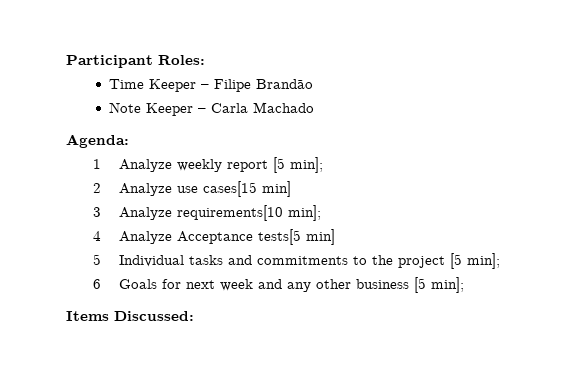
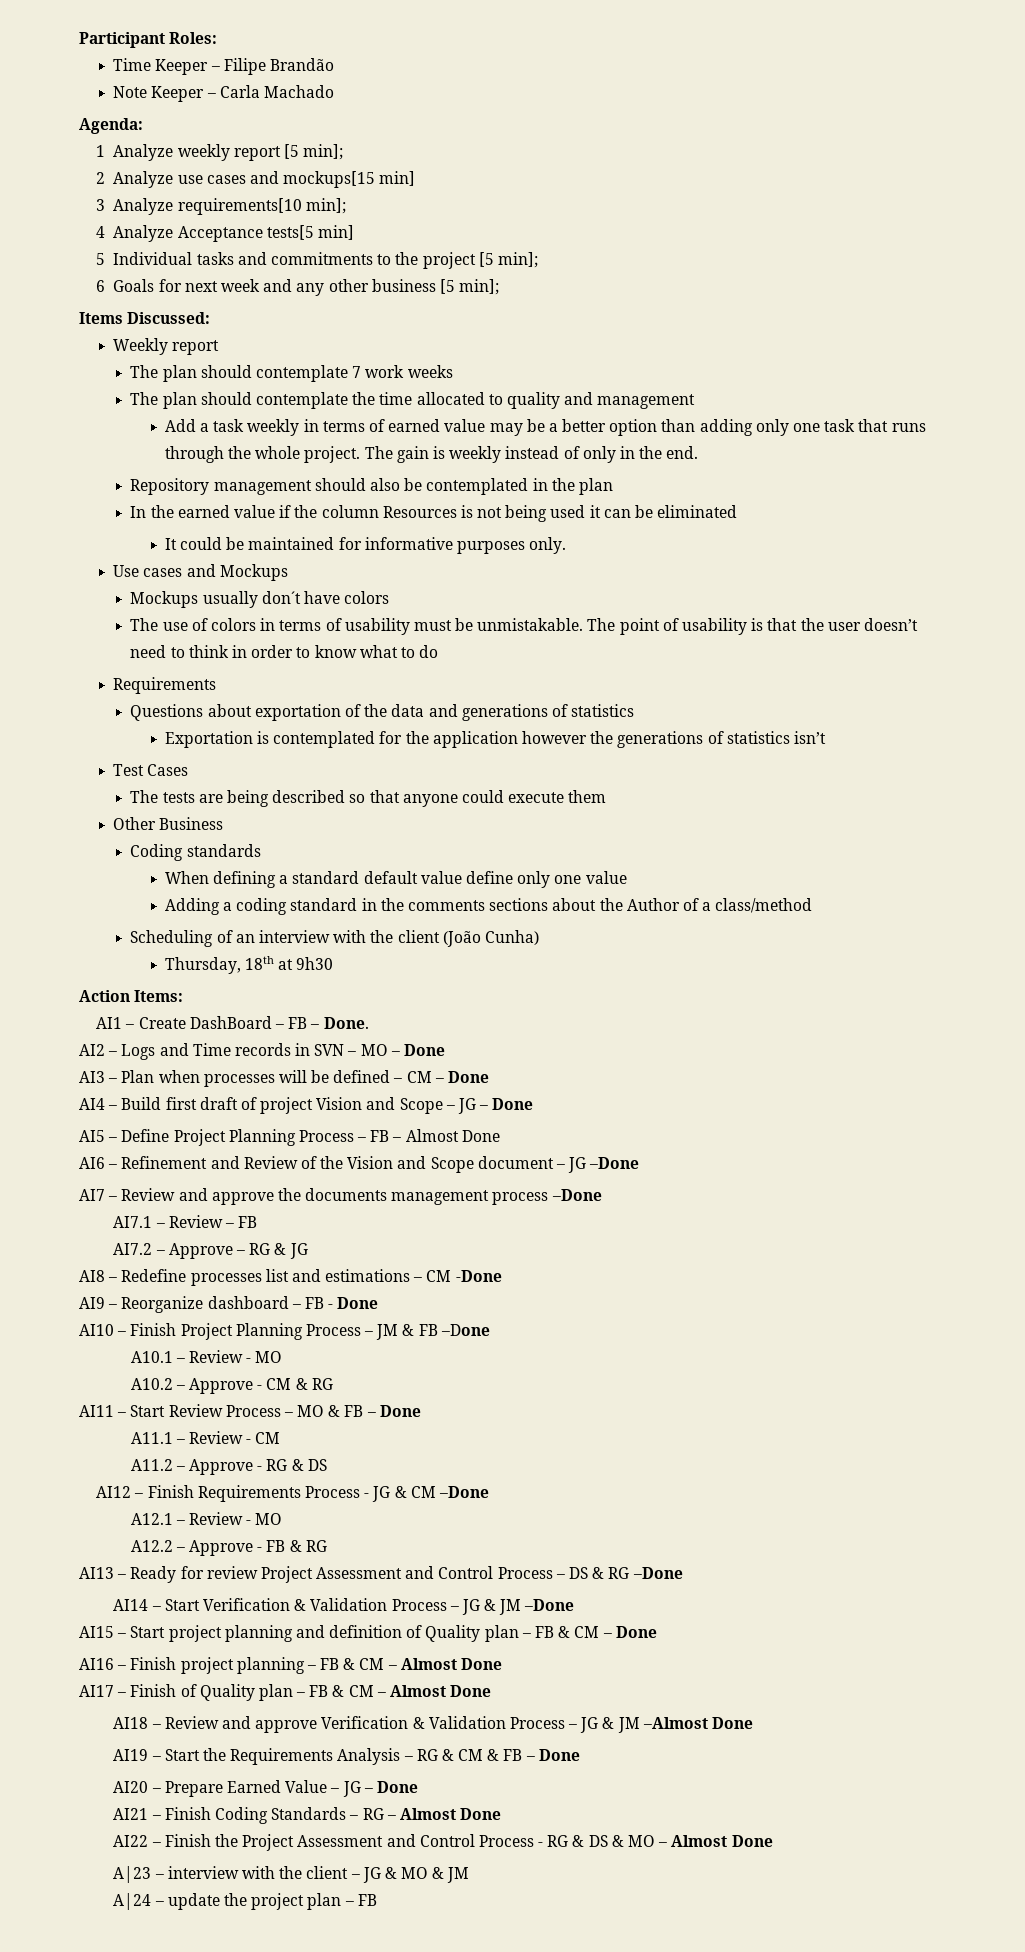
- 2 Analyze use cases[15 min]
+ 2 Analyze use cases and mockups[15 min]
+ Weekly report
+ The plan should contemplate 7 work weeks
+ The plan should contemplate the time allocated to quality and management
+ Add a task weekly in terms of earned value may be a better option than adding only one task that runs through the whole project. The gain is weekly instead of only in the end.
+ Repository management should also be contemplated in the plan
+ In the earned value if the column Resources is not being used it can be eliminated
+ It could be maintained for informative purposes only.
+ Use cases and Mockups
+ Mockups usually don´t have colors
+ The use of colors in terms of usability must be unmistakable. The point of usability is that the user doesn’t need to think in order to know what to do
+ Requirements
+ Questions about exportation of the data and generations of statistics
+ Exportation is contemplated for the application however the generations of statistics isn’t
+ Test Cases
+ The tests are being described so that anyone could execute them
+ Other Business
+ Coding standards
+ When defining a standard default value define only one value
+ Adding a coding standard in the comments sections about the Author of a class/method
+ Scheduling of an interview with the client (João Cunha)
+ Thursday, 18th at 9h30
+ Action Items:
+ AI1 – Create DashBoard – FB – Done.
+ AI2 – Logs and Time records in SVN – MO – Done
+ AI3 – Plan when processes will be defined – CM – Done
+ AI4 – Build first draft of project Vision and Scope – JG – Done
+ AI5 – Define Project Planning Process – FB – Almost Done
+ AI6 – Refinement and Review of the Vision and Scope document – JG –Done
+ AI7 – Review and approve the documents management process –Done
+ AI7.1 – Review – FB
+ AI7.2 – Approve – RG & JG
+ AI8 – Redefine processes list and estimations – CM -Done
+ AI9 – Reorganize dashboard – FB - Done
+ AI10 – Finish Project Planning Process – JM & FB –Done
+ A10.1 – Review - MO
+ A10.2 – Approve - CM & RG
+ AI11 – Start Review Process – MO & FB – Done
+ A11.1 – Review - CM
+ A11.2 – Approve - RG & DS
+ AI12 – Finish Requirements Process - JG & CM –Done
+ A12.1 – Review - MO
+ A12.2 – Approve - FB & RG
+ AI13 – Ready for review Project Assessment and Control Process – DS & RG –Done
+ AI14 – Start Verification & Validation Process – JG & JM –Done
+ AI15 – Start project planning and definition of Quality plan – FB & CM – Done
+ AI16 – Finish project planning – FB & CM – Almost Done
+ AI17 – Finish of Quality plan – FB & CM – Almost Done
+ AI18 – Review and approve Verification & Validation Process – JG & JM –Almost Done
+ AI19 – Start the Requirements Analysis – RG & CM & FB – Done
+ AI20 – Prepare Earned Value – JG – Done
+ AI21 – Finish Coding Standards – RG – Almost Done
+ AI22 – Finish the Project Assessment and Control Process - RG & DS & MO – Almost Done
+ A|23 – interview with the client – JG & MO & JM
+ A|24 – update the project plan – FB

